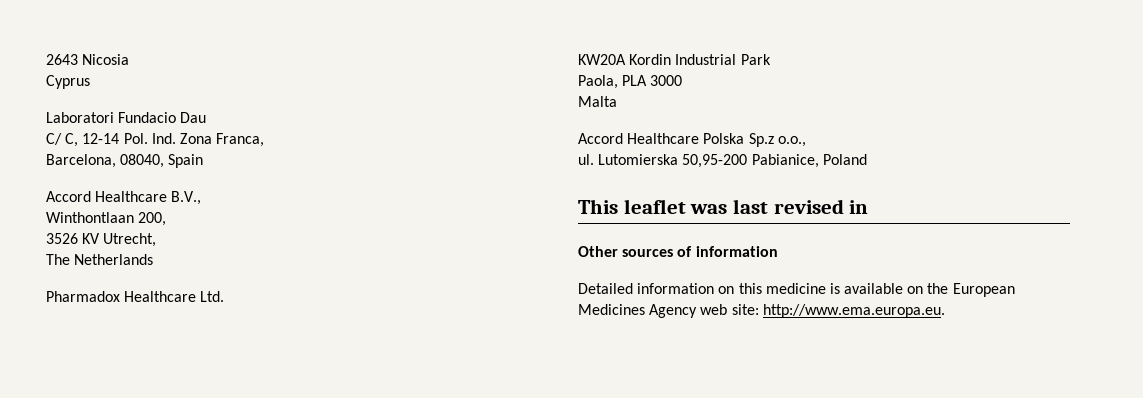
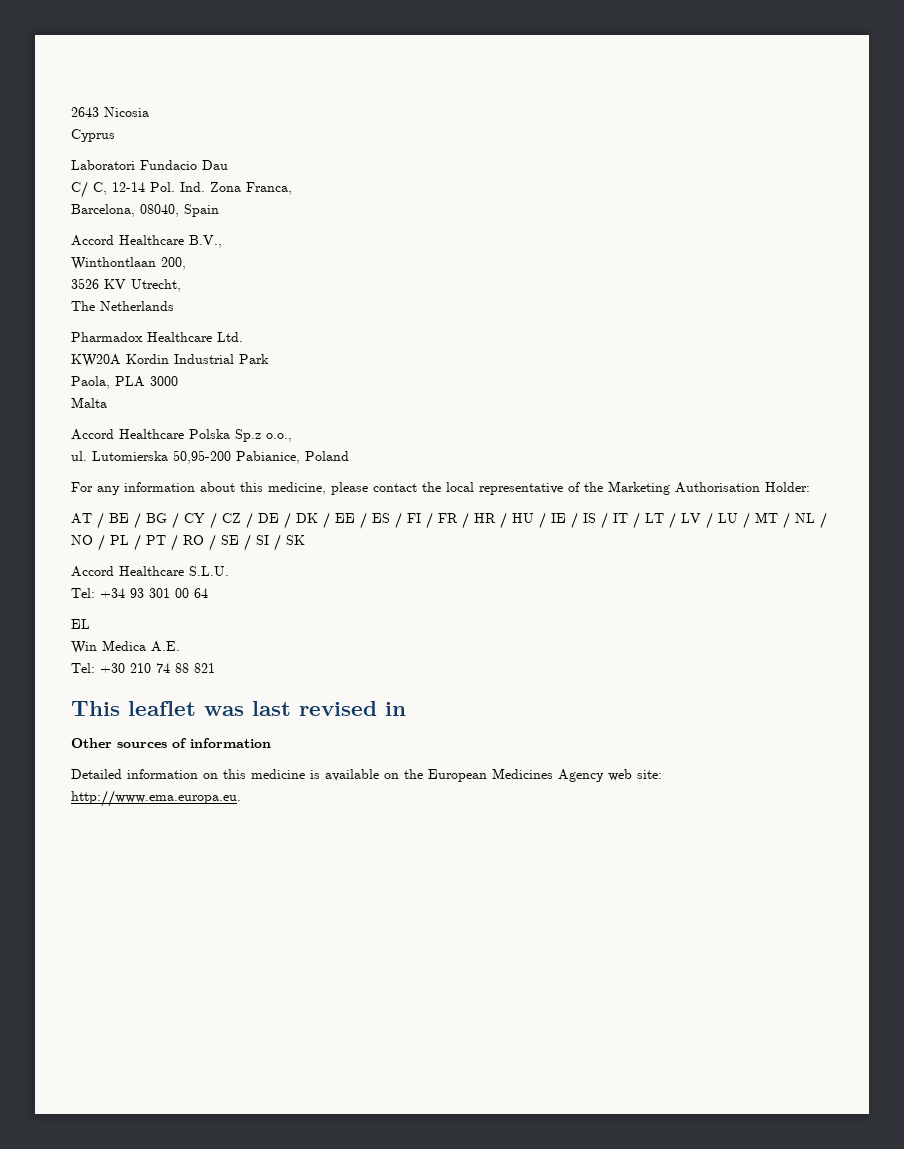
+ For any information about this medicine, please contact the local representative of the Marketing Authorisation Holder:
+ AT / BE / BG / CY / CZ / DE / DK / EE / ES / FI / FR / HR / HU / IE / IS / IT / LT / LV / LU / MT / NL / NO / PL / PT / RO / SE / SI / SK
+ Accord Healthcare S.L.U.
+ Tel: +34 93 301 00 64
+ EL
+ Win Medica Α.Ε.
+ Τel: +30 210 74 88 821

